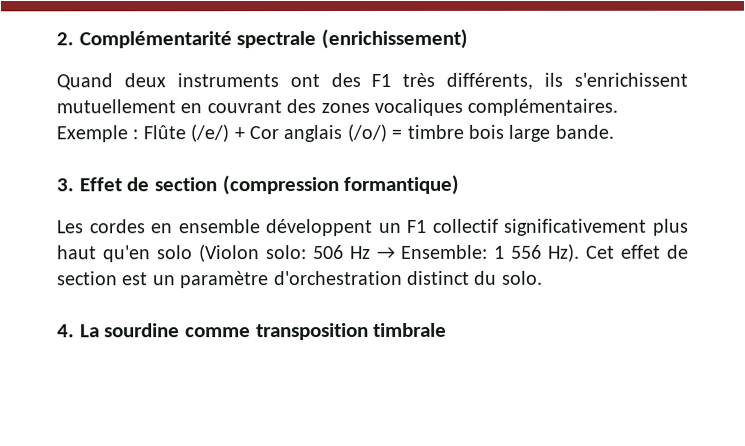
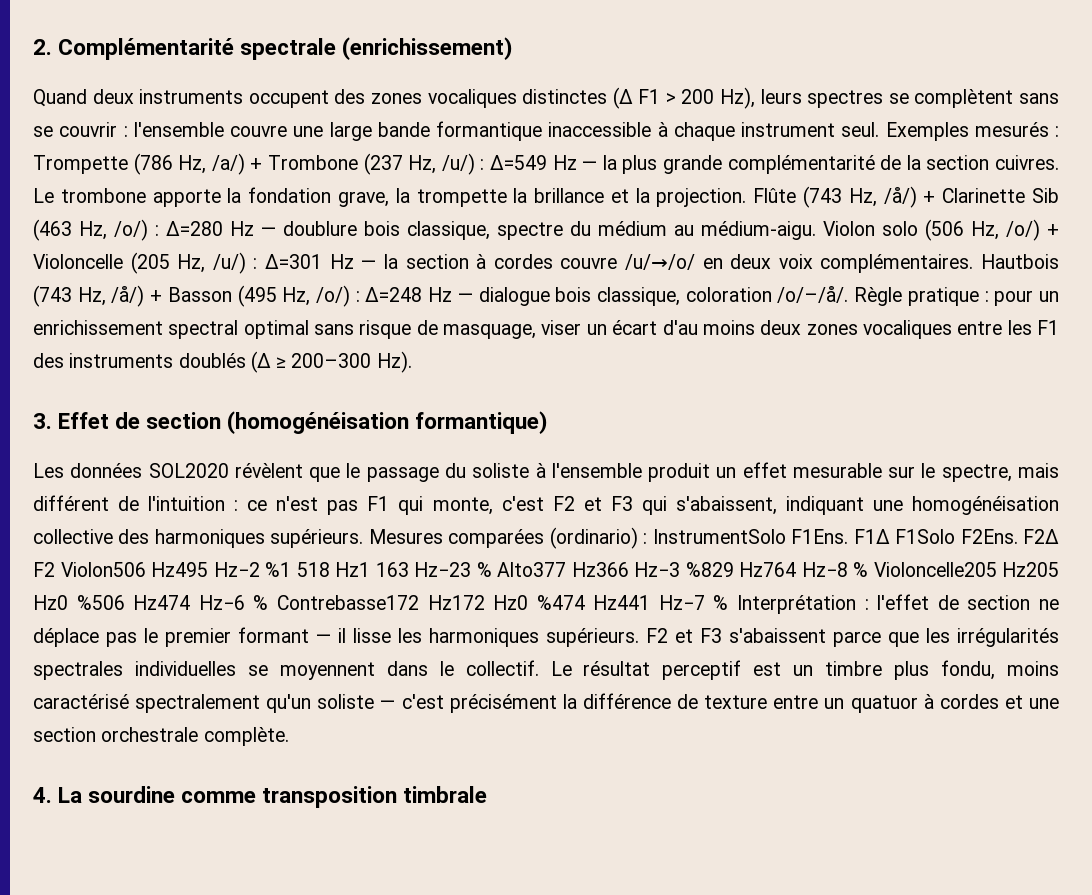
- Quand deux instruments ont des F1 très différents, ils s'enrichissent mutuellement en couvrant des zones vocaliques complémentaires. Exemple : Flûte (/e/) + Cor anglais (/o/) = timbre bois large bande.
+ Quand deux instruments occupent des zones vocaliques distinctes (Δ F1 > 200 Hz), leurs spectres se complètent sans se couvrir : l'ensemble couvre une large bande formantique inaccessible à chaque instrument seul. Exemples mesurés : Trompette (786 Hz, /a/) + Trombone (237 Hz, /u/) : Δ=549 Hz — la plus grande complémentarité de la section cuivres. Le trombone apporte la fondation grave, la trompette la brillance et la projection. Flûte (743 Hz, /å/) + Clarinette Sib (463 Hz, /o/) : Δ=280 Hz — doublure bois classique, spectre du médium au médium-aigu. Violon solo (506 Hz, /o/) + Violoncelle (205 Hz, /u/) : Δ=301 Hz — la section à cordes couvre /u/→/o/ en deux voix complémentaires. Hautbois (743 Hz, /å/) + Basson (495 Hz, /o/) : Δ=248 Hz — dialogue bois classique, coloration /o/–/å/. Règle pratique : pour un enrichissement spectral optimal sans risque de masquage, viser un écart d'au moins deux zones vocaliques entre les F1 des instruments doublés (Δ ≥ 200–300 Hz).
- 3. Effet de section (compression formantique)
+ 3. Effet de section (homogénéisation formantique)
- Les cordes en ensemble développent un F1 collectif significativement plus haut qu'en solo (Violon solo: 506 Hz → Ensemble: 1 556 Hz). Cet effet de section est un paramètre d'orchestration distinct du solo.
+ Les données SOL2020 révèlent que le passage du soliste à l'ensemble produit un effet mesurable sur le spectre, mais différent de l'intuition : ce n'est pas F1 qui monte, c'est F2 et F3 qui s'abaissent, indiquant une homogénéisation collective des harmoniques supérieurs. Mesures comparées (ordinario) : InstrumentSolo F1Ens. F1Δ F1Solo F2Ens. F2Δ F2 Violon506 Hz495 Hz−2 %1 518 Hz1 163 Hz−23 % Alto377 Hz366 Hz−3 %829 Hz764 Hz−8 % Violoncelle205 Hz205 Hz0 %506 Hz474 Hz−6 % Contrebasse172 Hz172 Hz0 %474 Hz441 Hz−7 % Interprétation : l'effet de section ne déplace pas le premier formant — il lisse les harmoniques supérieurs. F2 et F3 s'abaissent parce que les irrégularités spectrales individuelles se moyennent dans le collectif. Le résultat perceptif est un timbre plus fondu, moins caractérisé spectralement qu'un soliste — c'est précisément la différence de texture entre un quatuor à cordes et une section orchestrale complète.

